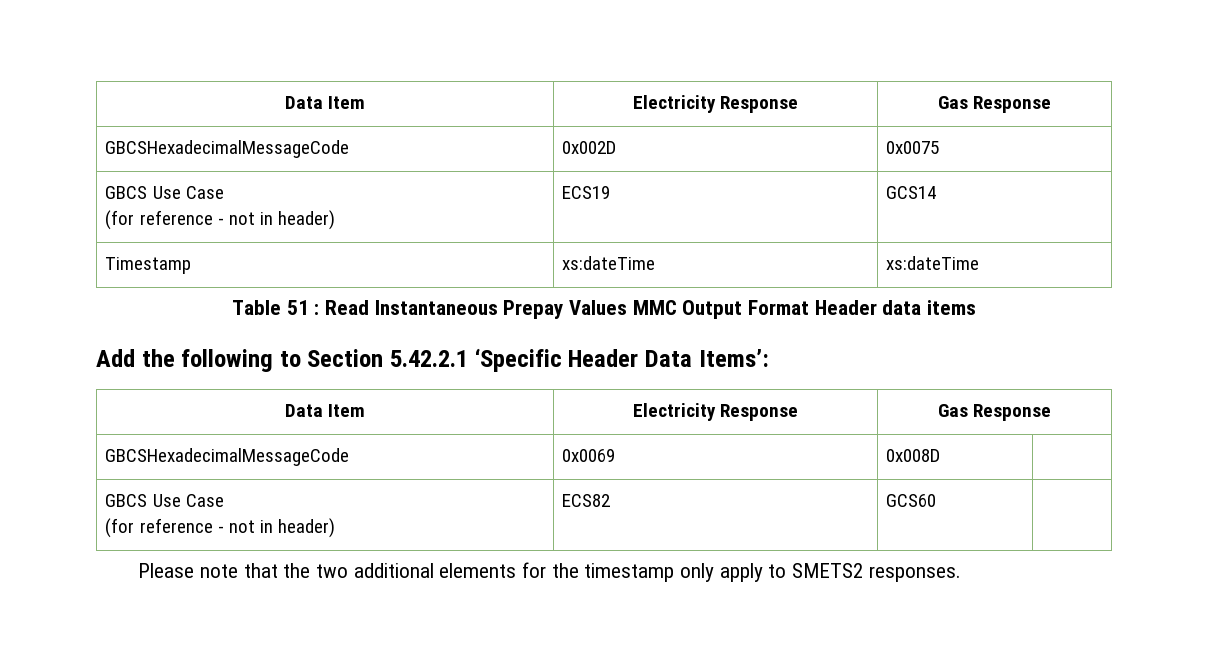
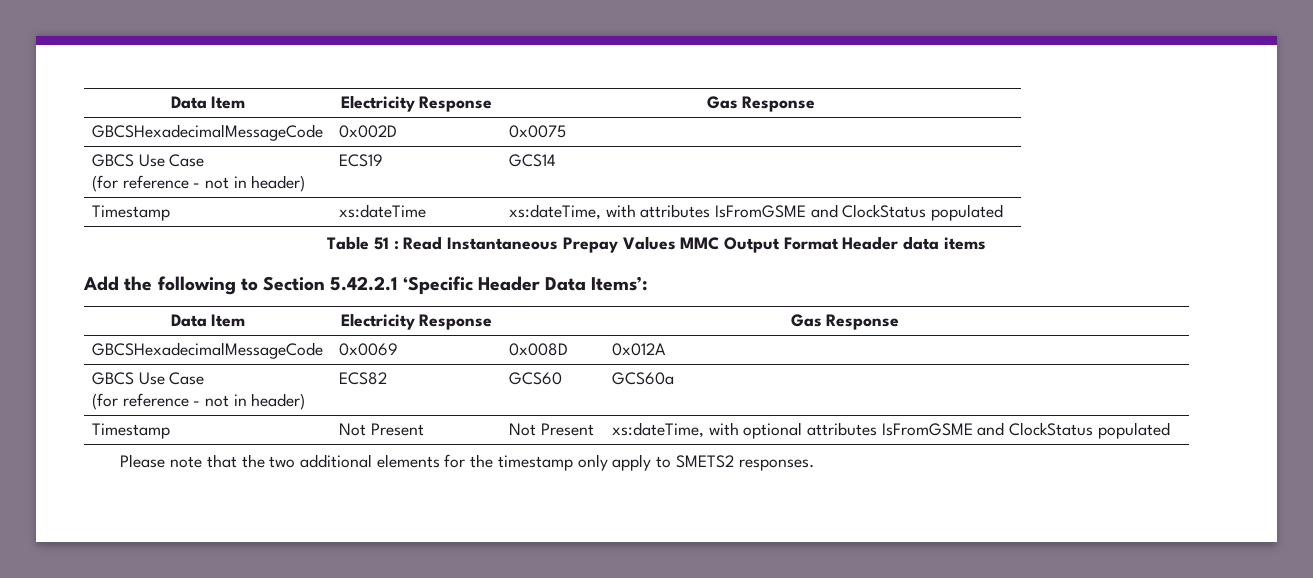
- Timestamp | xs:dateTime | xs:dateTime
+ Timestamp | xs:dateTime | xs:dateTime, with attributes IsFromGSME and ClockStatus populated
- GBCSHexadecimalMessageCode | 0x0069 | 0x008D |
+ GBCSHexadecimalMessageCode | 0x0069 | 0x008D | 0x012A
  GBCS Use Case
- (for reference - not in header) | ECS82 | GCS60 |
+ (for reference - not in header) | ECS82 | GCS60 | GCS60a
+ Timestamp | Not Present | Not Present | xs:dateTime, with optional attributes IsFromGSME and ClockStatus populated

